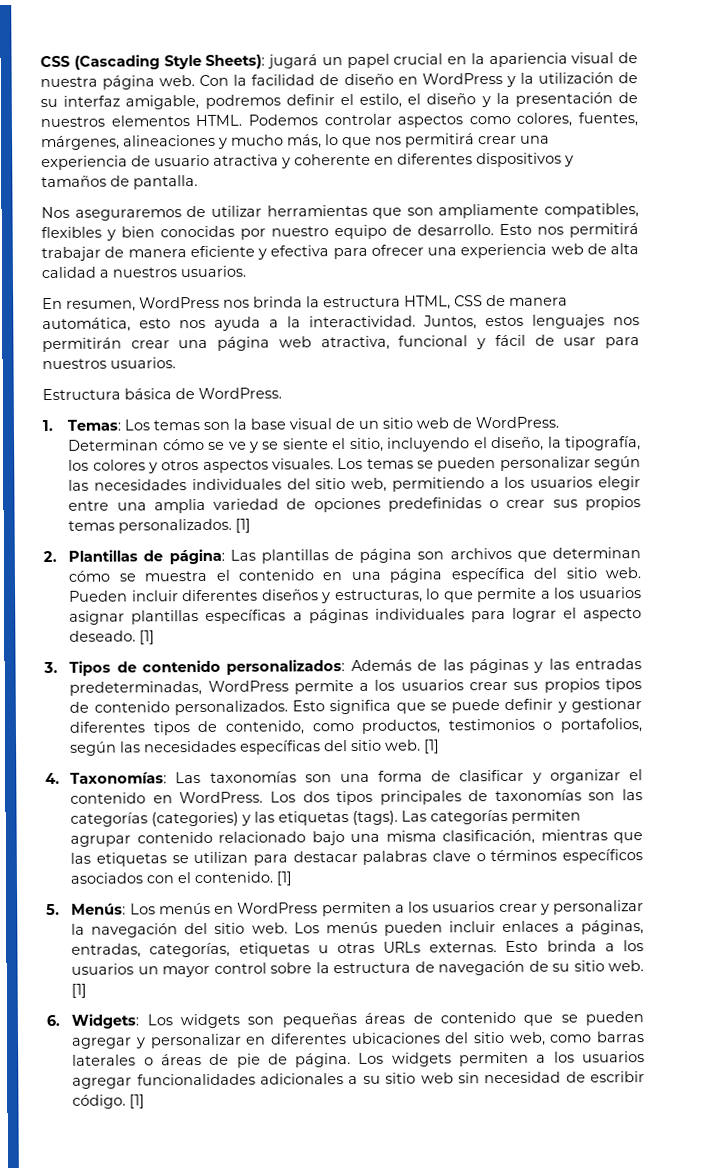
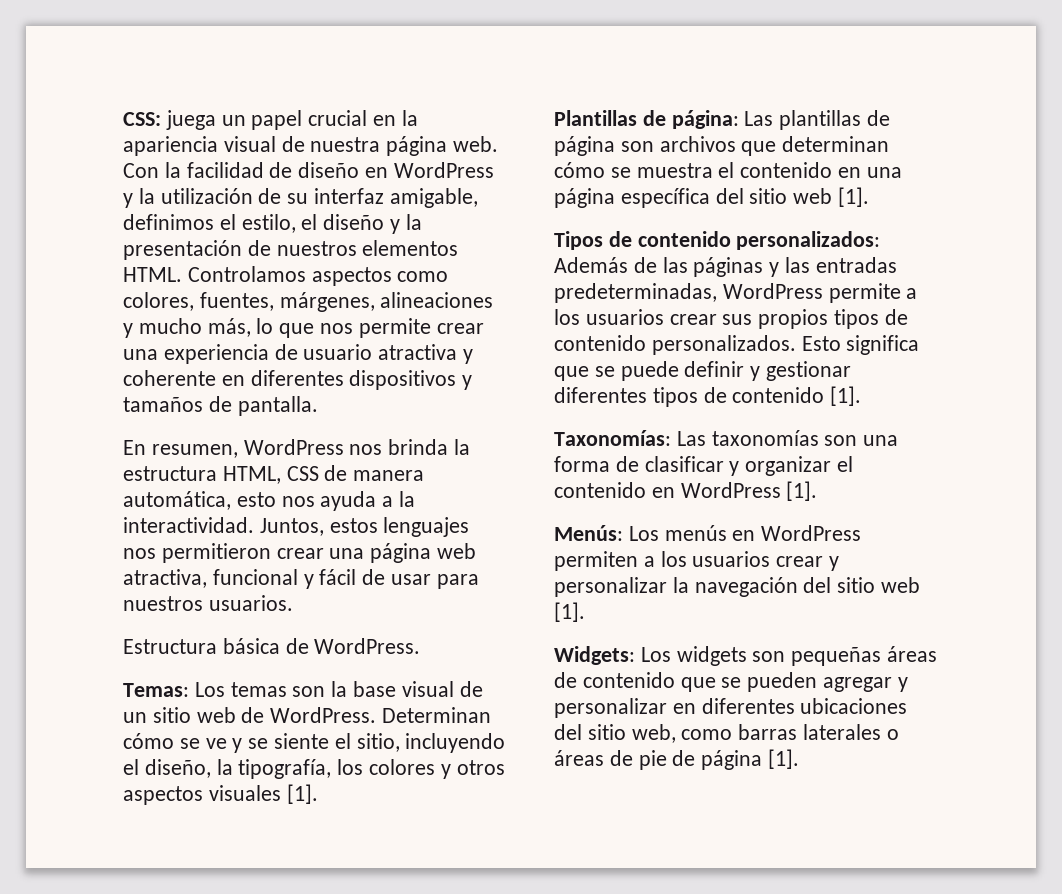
- CSS (Cascading Style Sheets): jugará un papel crucial en la apariencia visual de nuestra página web.
+ CSS: juega un papel crucial en la apariencia visual de nuestra página web.
- Con la facilidad de diseño en WordPress y la utilización de su interfaz amigable, podremos definir el estilo, el diseño y la presentación de nuestros elementos HTML.
+ Con la facilidad de diseño en WordPress y la utilización de su interfaz amigable, definimos el estilo, el diseño y la presentación de nuestros elementos HTML.
- Podemos controlar aspectos como colores, fuentes, márgenes, alineaciones y mucho más, lo que nos permitirá crear una experiencia de usuario atractiva y coherente en diferentes dispositivos y tamaños de pantalla.
+ Controlamos aspectos como colores, fuentes, márgenes, alineaciones y mucho más, lo que nos permite crear una experiencia de usuario atractiva y coherente en diferentes dispositivos y tamaños de pantalla.
- Nos aseguraremos de utilizar herramientas que son ampliamente compatibles, flexibles y bien conocidas por nuestro equipo de desarrollo. Esto nos permitirá trabajar de manera eficiente y efectiva para ofrecer una experiencia web de alta calidad a nuestros usuarios.
- Juntos, estos lenguajes nos permitirán crear una página web atractiva, funcional y fácil de usar para nuestros usuarios.
+ Juntos, estos lenguajes nos permitieron crear una página web atractiva, funcional y fácil de usar para nuestros usuarios.
- 1. Temas: Los temas son la base visual de un sitio web de WordPress.
+ Temas: Los temas son la base visual de un sitio web de WordPress.
- Determinan cómo se ve y se siente el sitio, incluyendo el diseño, la tipografía, los colores y otros aspectos visuales. Los temas se pueden personalizar según las necesidades individuales del sitio web, permitiendo a los usuarios elegir entre una amplia variedad de opciones predefinidas o crear sus propios temas personalizados. [1]
- 2. Plantillas de página:
+ Determinan cómo se ve y se siente el sitio, incluyendo el diseño, la tipografía, los colores y otros aspectos visuales [1].
+ Plantillas de página:
- Las plantillas de página son archivos que determinan cómo se muestra el contenido en una página específica del sitio web. Pueden incluir diferentes diseños y estructuras, lo que permite a los usuarios asignar plantillas específicas a páginas individuales para lograr el aspecto deseado. [1]
- 3. Tipos de contenido personalizados:
+ Las plantillas de página son archivos que determinan cómo se muestra el contenido en una página específica del sitio web [1].
+ Tipos de contenido personalizados:
- Esto significa que se puede definir y gestionar diferentes tipos de contenido, como productos, testimonios o portafolios, según las necesidades específicas del sitio web. [1]
- 4. Taxonomías:
+ Esto significa que se puede definir y gestionar diferentes tipos de contenido [1].
+ Taxonomías:
- Las taxonomías son una forma de clasificar y organizar el contenido en WordPress. Los dos tipos principales de taxonomías son las categorías (categories) y las etiquetas (tags). Las categorías permiten agrupar contenido relacionado bajo una misma clasificación, mientras que las etiquetas se utilizan para destacar palabras clave o términos específicos asociados con el contenido. [1]
- 5. Menús:
+ Las taxonomías son una forma de clasificar y organizar el contenido en WordPress [1].
+ Menús:
- Los menús en WordPress permiten a los usuarios crear y personalizar la navegación del sitio web. Los menús pueden incluir enlaces a páginas, entradas, categorías, etiquetas u otras URLs externas. Esto brinda a los usuarios un mayor control sobre la estructura de navegación de su sitio web. [1]
- 6. Widgets:
+ Los menús en WordPress permiten a los usuarios crear y personalizar la navegación del sitio web [1].
+ Widgets:
- Los widgets son pequeñas áreas de contenido que se pueden agregar y personalizar en diferentes ubicaciones del sitio web, como barras laterales o áreas de pie de página. Los widgets permiten a los usuarios agregar funcionalidades adicionales a su sitio web sin necesidad de escribir código. [1]
+ Los widgets son pequeñas áreas de contenido que se pueden agregar y personalizar en diferentes ubicaciones del sitio web, como barras laterales o áreas de pie de página [1].

